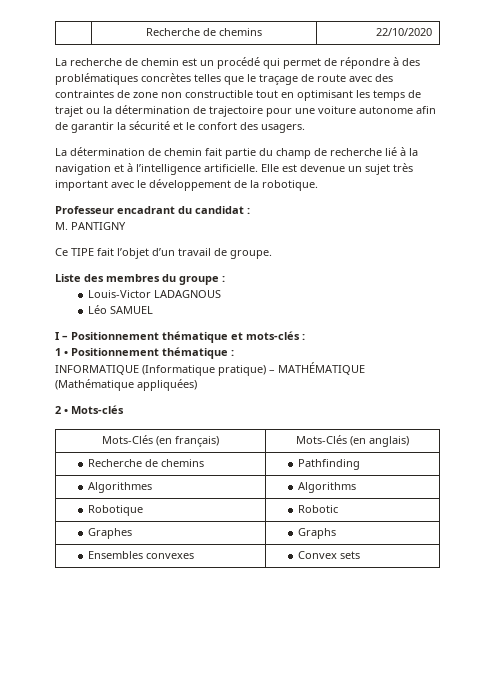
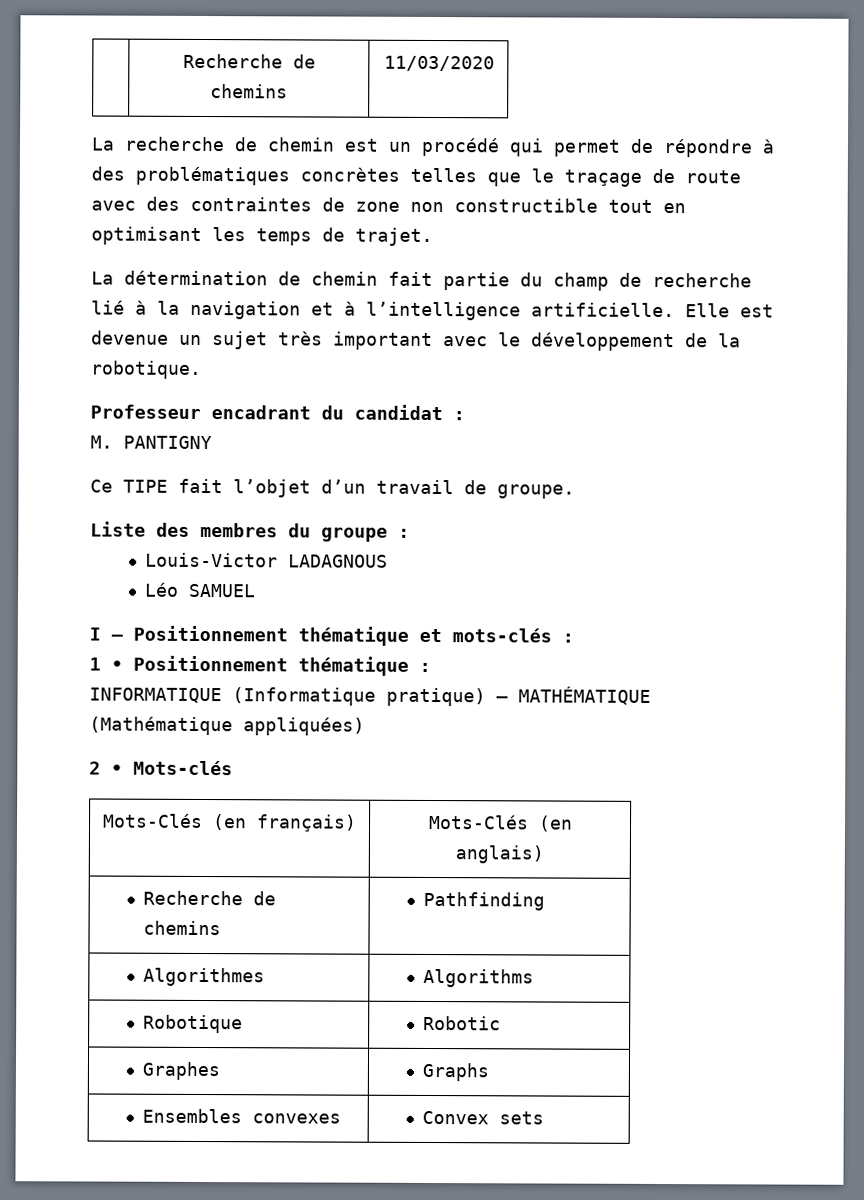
- | Recherche de chemins | 22/10/2020
+ | Recherche de chemins | 11/03/2020
- La recherche de chemin est un procédé qui permet de répondre à des problématiques concrètes telles que le traçage de route avec des contraintes de zone non constructible tout en optimisant les temps de trajet ou la détermination de trajectoire pour une voiture autonome afin de garantir la sécurité et le confort des usagers.
+ La recherche de chemin est un procédé qui permet de répondre à des problématiques concrètes telles que le traçage de route avec des contraintes de zone non constructible tout en optimisant les temps de trajet.

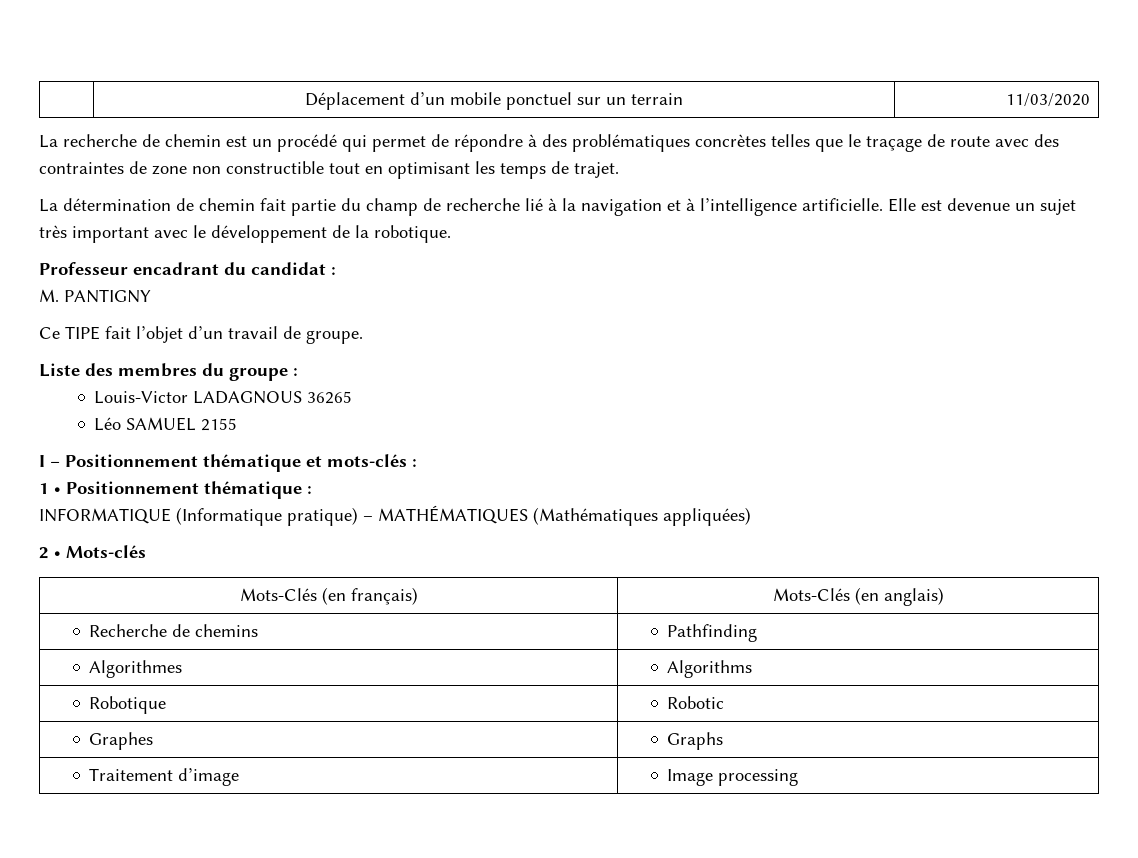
- | Recherche de chemins | 11/03/2020
+ | Déplacement d’un mobile ponctuel sur un terrain | 11/03/2020
- Louis-Victor LADAGNOUS
+ Louis-Victor LADAGNOUS 36265
- Léo SAMUEL
+ Léo SAMUEL 2155
- INFORMATIQUE (Informatique pratique) – MATHÉMATIQUE (Mathématique appliquées)
+ INFORMATIQUE (Informatique pratique) – MATHÉMATIQUES (Mathématiques appliquées)
- Ensembles convexes | Convex sets
+ Traitement d’image | Image processing

